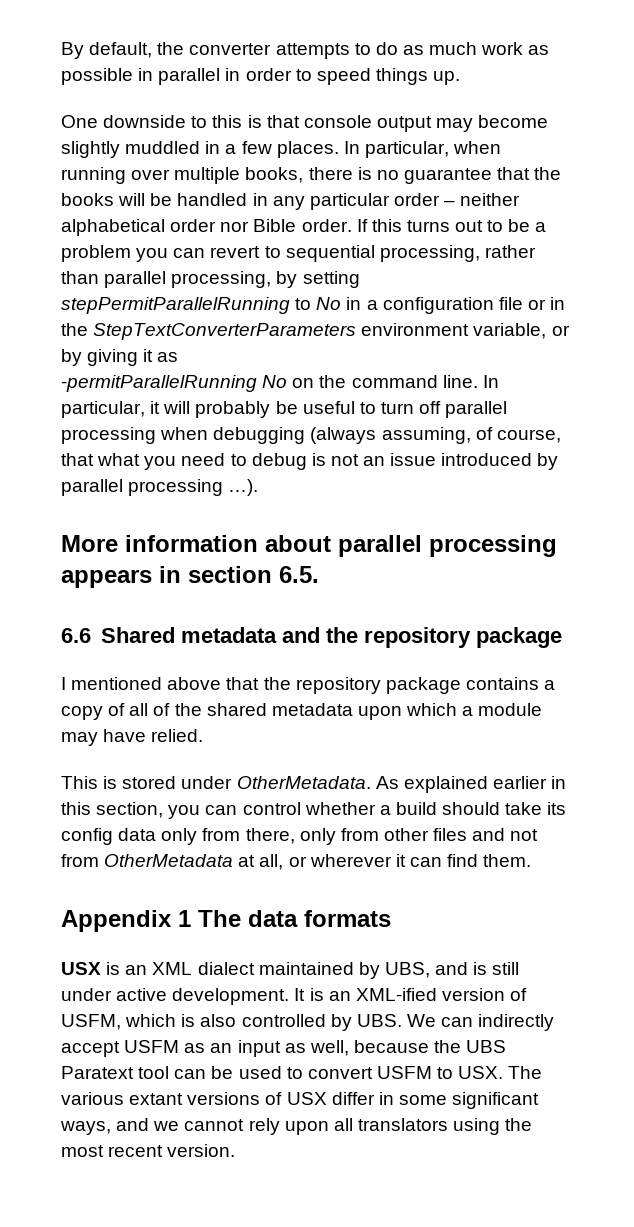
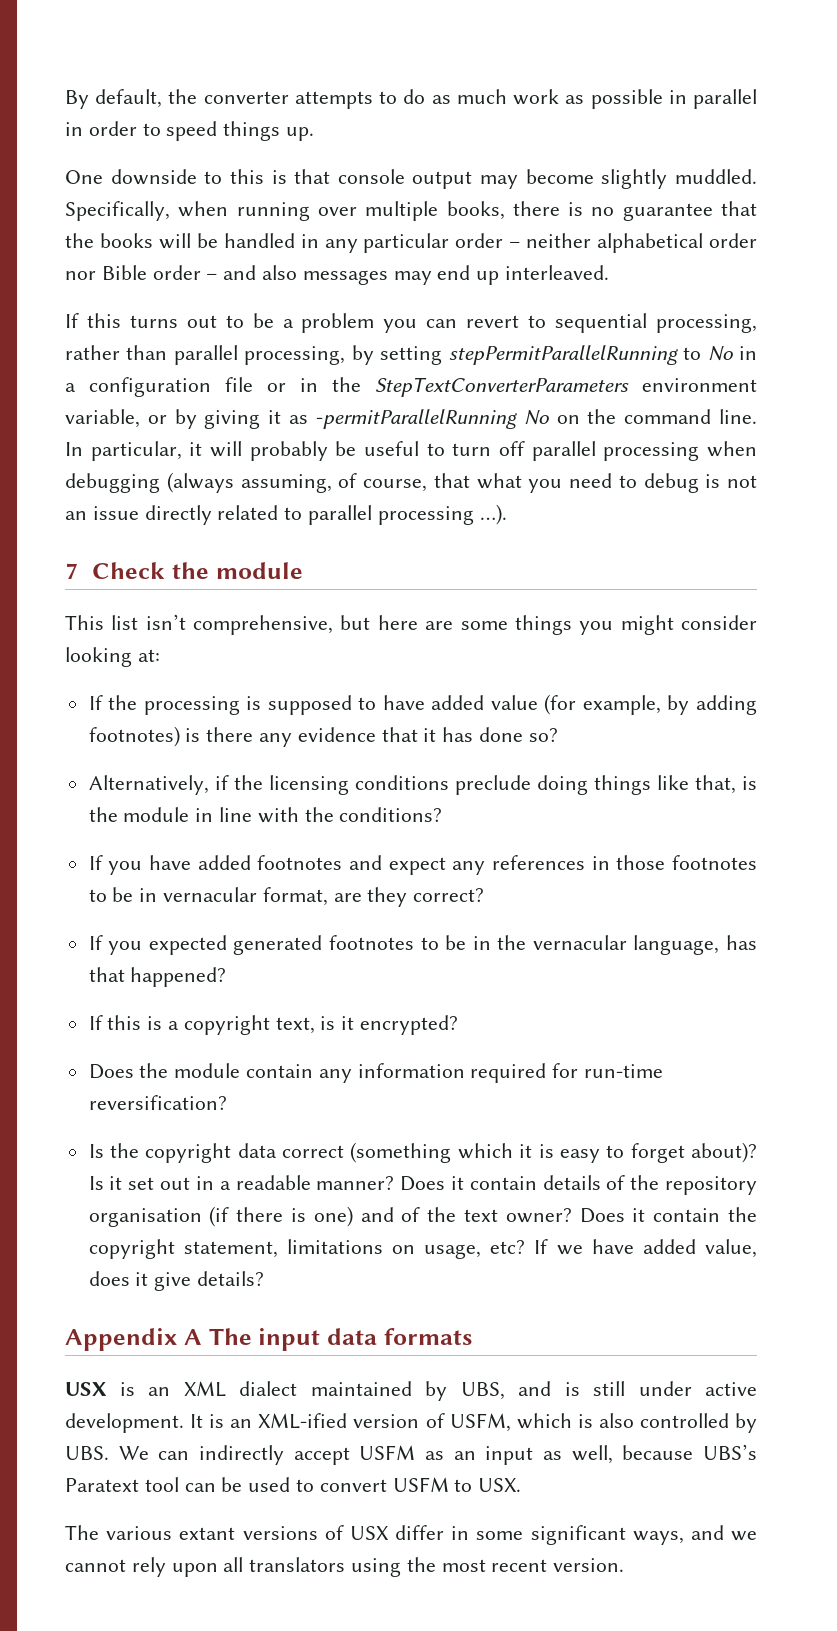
- One downside to this is that console output may become slightly muddled in a few places. In particular, when running over multiple books, there is no guarantee that the books will be handled in any particular order – neither alphabetical order nor Bible order. If this turns out to be a problem you can revert to sequential processing, rather than parallel processing, by setting stepPermitParallelRunning to No in a configuration file or in the StepTextConverterParameters environment variable, or by giving it as
- -permitParallelRunning No on the command line.
+ One downside to this is that console output may become slightly muddled. Specifically, when running over multiple books, there is no guarantee that the books will be handled in any particular order – neither alphabetical order nor Bible order – and also messages may end up interleaved.
+ If this turns out to be a problem you can revert to sequential processing, rather than parallel processing, by setting stepPermitParallelRunning to No in a configuration file or in the StepTextConverterParameters environment variable, or by giving it as -permitParallelRunning No on the command line.
- In particular, it will probably be useful to turn off parallel processing when debugging (always assuming, of course, that what you need to debug is not an issue introduced by parallel processing …).
+ In particular, it will probably be useful to turn off parallel processing when debugging (always assuming, of course, that what you need to debug is not an issue directly related to parallel processing …).
- More information about parallel processing appears in section 6.5.
- 6.6 Shared metadata and the repository package
- I mentioned above that the repository package contains a copy of all of the shared metadata upon which a module may have relied.
- This is stored under OtherMetadata. As explained earlier in this section, you can control whether a build should take its config data only from there, only from other files and not from OtherMetadata at all, or wherever it can find them.
- Appendix 1 The data formats
+ 7 Check the module
+ This list isn’t comprehensive, but here are some things you might consider looking at:
+ If the processing is supposed to have added value (for example, by adding footnotes) is there any evidence that it has done so?
+ Alternatively, if the licensing conditions preclude doing things like that, is the module in line with the conditions?
+ If you have added footnotes and expect any references in those footnotes to be in vernacular format, are they correct?
+ If you expected generated footnotes to be in the vernacular language, has that happened?
+ If this is a copyright text, is it encrypted?
+ Does the module contain any information required for run-time reversification?
+ Is the copyright data correct (something which it is easy to forget about)? Is it set out in a readable manner? Does it contain details of the repository organisation (if there is one) and of the text owner? Does it contain the copyright statement, limitations on usage, etc? If we have added value, does it give details?
+ Appendix A The input data formats
- It is an XML-ified version of USFM, which is also controlled by UBS. We can indirectly accept USFM as an input as well, because the UBS Paratext tool can be used to convert USFM to USX. The various extant versions of USX differ in some significant ways, and we cannot rely upon all translators using the most recent version.
+ It is an XML-ified version of USFM, which is also controlled by UBS. We can indirectly accept USFM as an input as well, because UBS’s Paratext tool can be used to convert USFM to USX.
+ The various extant versions of USX differ in some significant ways, and we cannot rely upon all translators using the most recent version.

